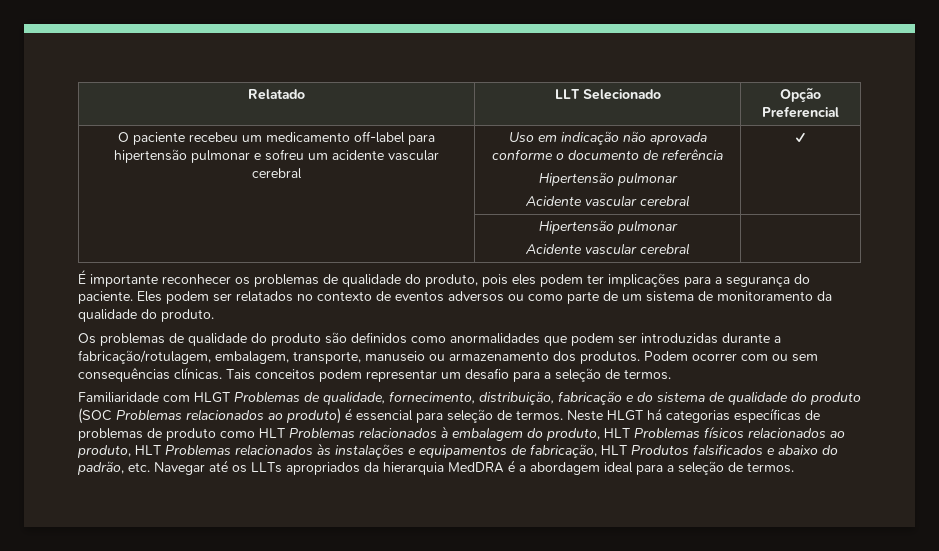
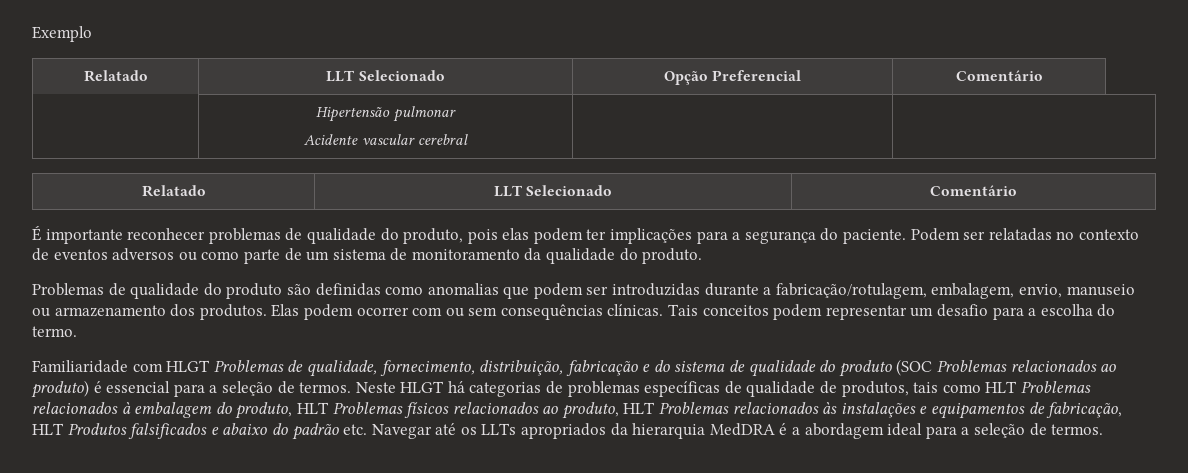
+ Exemplo
- Relatado | LLT Selecionado | Opção Preferencial
- O paciente recebeu um medicamento off-label para hipertensão pulmonar e sofreu um acidente vascular cerebral | Uso em indicação não aprovada conforme o documento de referência
- Hipertensão pulmonar
- Acidente vascular cerebral | ✓
+ Relatado | LLT Selecionado | Opção Preferencial | Comentário
  | Hipertensão pulmonar
- Acidente vascular cerebral |
+ Acidente vascular cerebral | |
+ Relatado | LLT Selecionado | Comentário
- É importante reconhecer os problemas de qualidade do produto, pois eles podem ter implicações para a segurança do paciente.
+ É importante reconhecer problemas de qualidade do produto, pois elas podem ter implicações para a segurança do paciente.
- Eles podem ser relatados no contexto de eventos adversos ou como parte de um sistema de monitoramento da qualidade do produto.
+ Podem ser relatadas no contexto de eventos adversos ou como parte de um sistema de monitoramento da qualidade do produto.
- Os problemas de qualidade do produto são definidos como anormalidades que podem ser introduzidas durante a fabricação/rotulagem, embalagem, transporte, manuseio ou armazenamento dos produtos.
+ Problemas de qualidade do produto são definidas como anomalias que podem ser introduzidas durante a fabricação/rotulagem, embalagem, envio, manuseio ou armazenamento dos produtos.
- Podem ocorrer com ou sem consequências clínicas.
+ Elas podem ocorrer com ou sem consequências clínicas.
- Tais conceitos podem representar um desafio para a seleção de termos.
+ Tais conceitos podem representar um desafio para a escolha do termo.
- Familiaridade com HLGT Problemas de qualidade, fornecimento, distribuição, fabricação e do sistema de qualidade do produto (SOC Problemas relacionados ao produto) é essencial para seleção de termos.
+ Familiaridade com HLGT Problemas de qualidade, fornecimento, distribuição, fabricação e do sistema de qualidade do produto (SOC Problemas relacionados ao produto) é essencial para a seleção de termos.
- Neste HLGT há categorias específicas de problemas de produto como HLT Problemas relacionados à embalagem do produto, HLT Problemas físicos relacionados ao produto, HLT Problemas relacionados às instalações e equipamentos de fabricação, HLT Produtos falsificados e abaixo do padrão, etc. Navegar até os LLTs apropriados da hierarquia MedDRA é a abordagem ideal para a seleção de termos.
+ Neste HLGT há categorias de problemas específicas de qualidade de produtos, tais como HLT Problemas relacionados à embalagem do produto, HLT Problemas físicos relacionados ao produto, HLT Problemas relacionados às instalações e equipamentos de fabricação, HLT Produtos falsificados e abaixo do padrão etc. Navegar até os LLTs apropriados da hierarquia MedDRA é a abordagem ideal para a seleção de termos.

